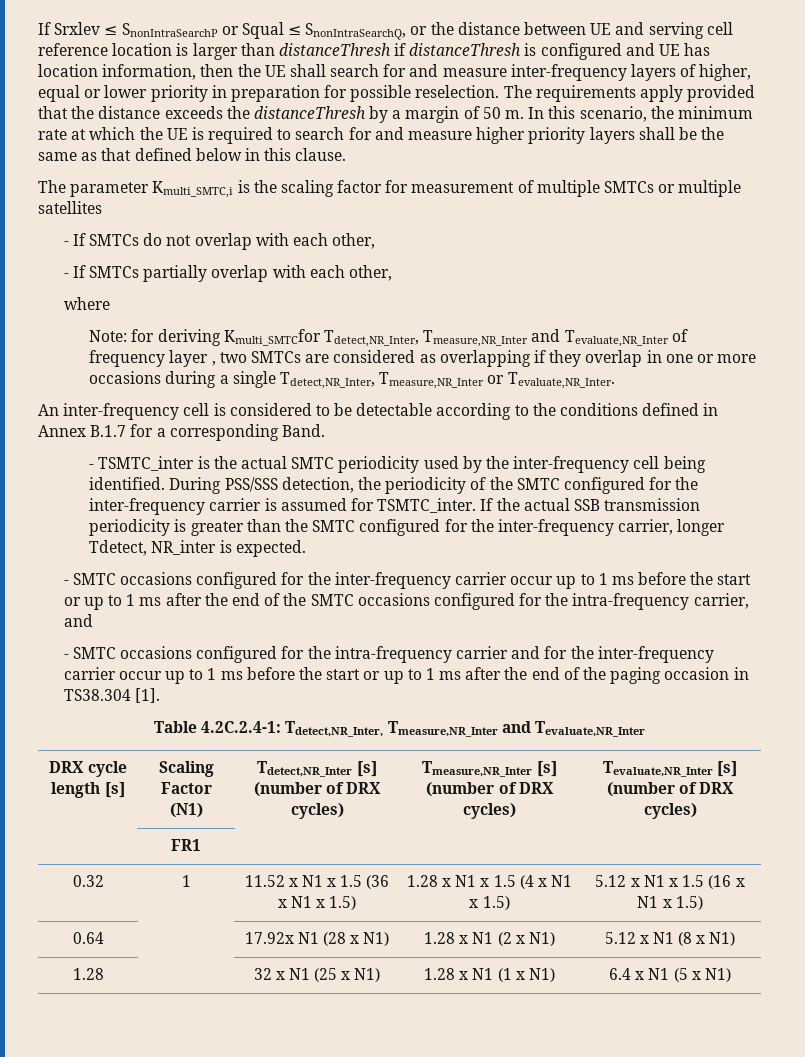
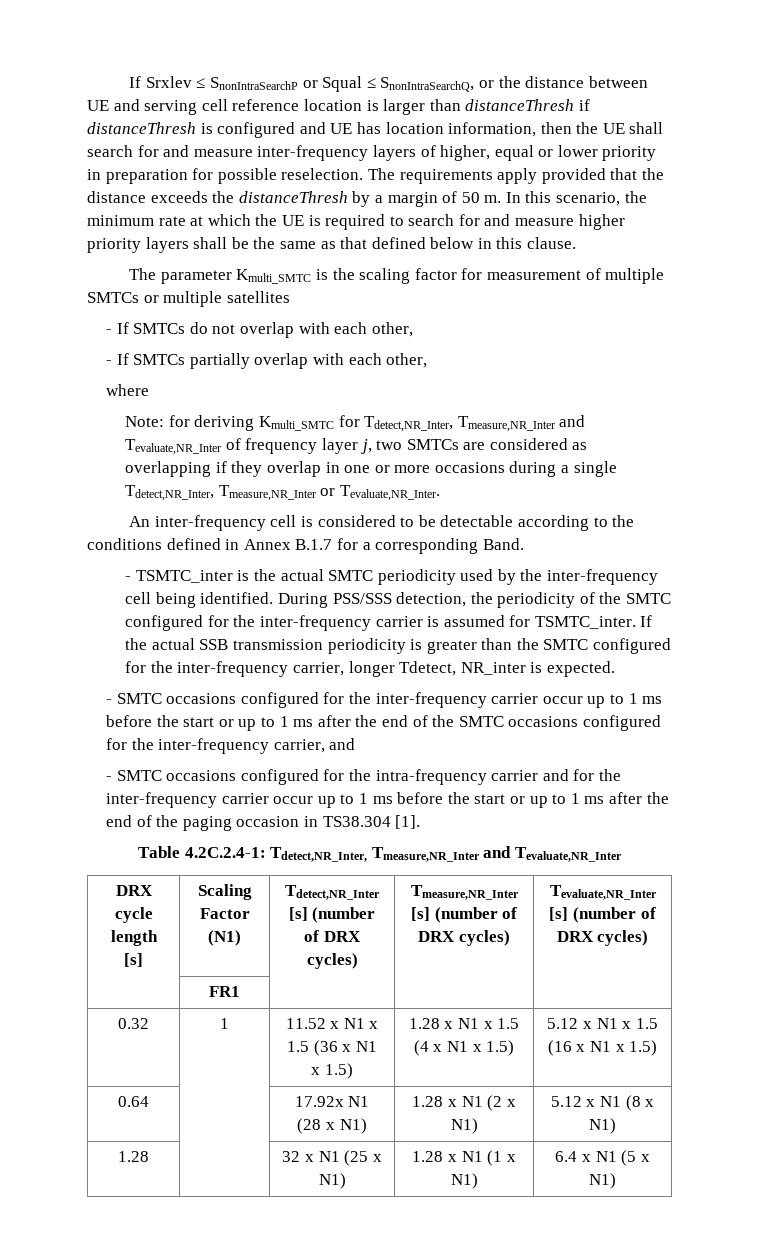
- The parameter Kmulti_SMTC,i is the scaling factor for measurement of multiple SMTCs or multiple satellites
+ The parameter Kmulti_SMTC is the scaling factor for measurement of multiple SMTCs or multiple satellites
- Note: for deriving Kmulti_SMTCfor Tdetect,NR_Inter, Tmeasure,NR_Inter and Tevaluate,NR_Inter of frequency layer , two SMTCs are considered as overlapping if they overlap in one or more occasions during a single Tdetect,NR_Inter, Tmeasure,NR_Inter or Tevaluate,NR_Inter.
+ Note: for deriving Kmulti_SMTC for Tdetect,NR_Inter, Tmeasure,NR_Inter and Tevaluate,NR_Inter of frequency layer j, two SMTCs are considered as overlapping if they overlap in one or more occasions during a single Tdetect,NR_Inter, Tmeasure,NR_Inter or Tevaluate,NR_Inter.
- - SMTC occasions configured for the inter-frequency carrier occur up to 1 ms before the start or up to 1 ms after the end of the SMTC occasions configured for the intra-frequency carrier, and
+ - SMTC occasions configured for the inter-frequency carrier occur up to 1 ms before the start or up to 1 ms after the end of the SMTC occasions configured for the inter-frequency carrier, and

